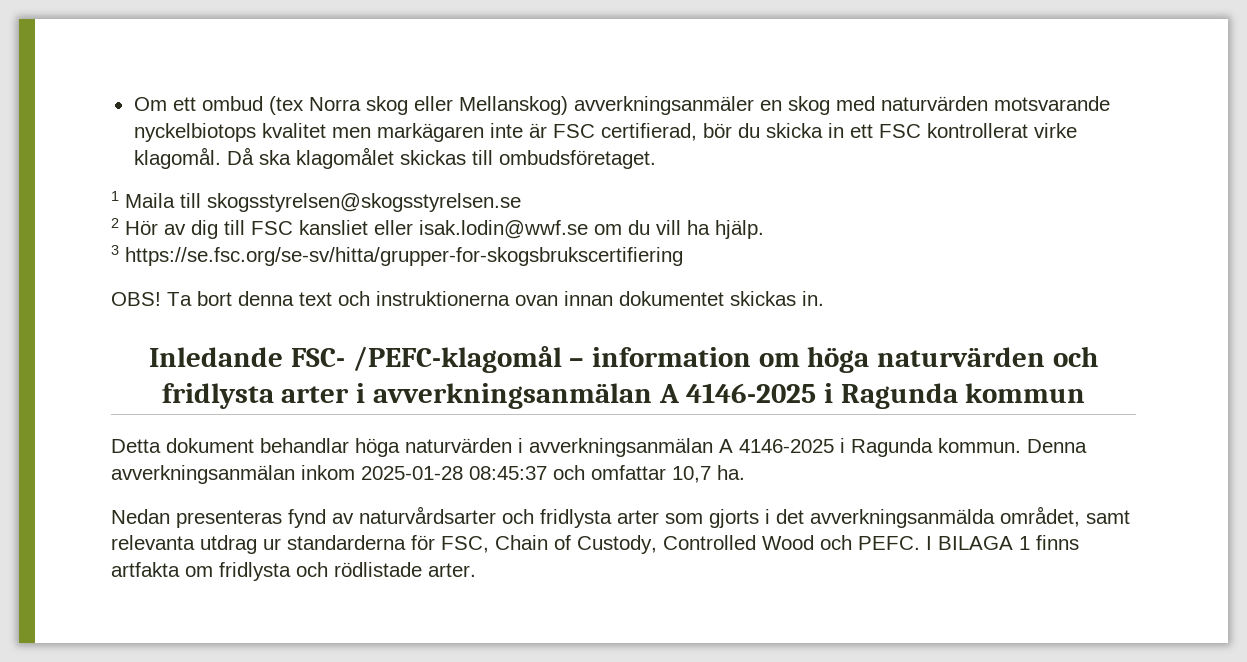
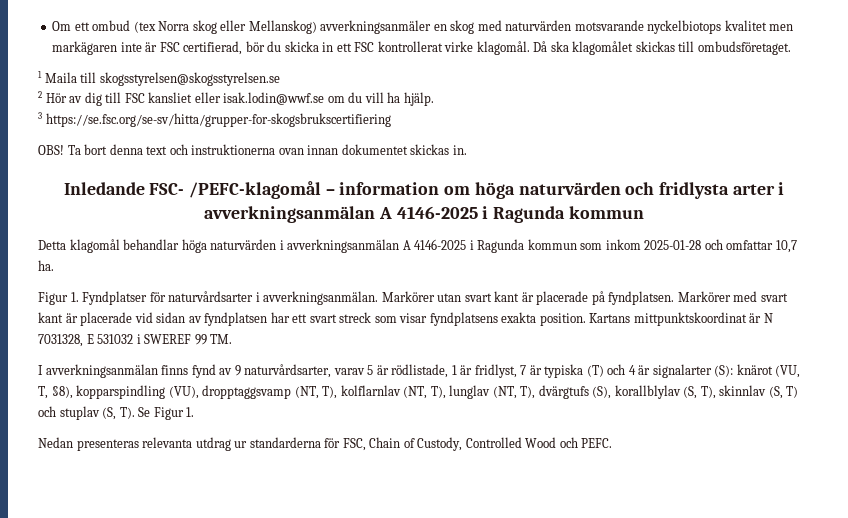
- Detta dokument behandlar höga naturvärden i avverkningsanmälan A 4146-2025 i Ragunda kommun. Denna avverkningsanmälan inkom 2025-01-28 08:45:37 och omfattar 10,7 ha.
+ Detta klagomål behandlar höga naturvärden i avverkningsanmälan A 4146-2025 i Ragunda kommun som inkom 2025-01-28 och omfattar 10,7 ha.
- Nedan presenteras fynd av naturvårdsarter och fridlysta arter som gjorts i det avverkningsanmälda området, samt relevanta utdrag ur standarderna för FSC, Chain of Custody, Controlled Wood och PEFC. I BILAGA 1 finns artfakta om fridlysta och rödlistade arter.
+ Figur 1. Fyndplatser för naturvårdsarter i avverkningsanmälan. Markörer utan svart kant är placerade på fyndplatsen. Markörer med svart kant är placerade vid sidan av fyndplatsen har ett svart streck som visar fyndplatsens exakta position. Kartans mittpunktskoordinat är N 7031328, E 531032 i SWEREF 99 TM.
+ I avverkningsanmälan finns fynd av 9 naturvårdsarter, varav 5 är rödlistade, 1 är fridlyst, 7 är typiska (T) och 4 är signalarter (S): knärot (VU, T, §8), kopparspindling (VU), dropptaggsvamp (NT, T), kolflarnlav (NT, T), lunglav (NT, T), dvärgtufs (S), korallblylav (S, T), skinnlav (S, T) och stuplav (S, T). Se Figur 1.
+ Nedan presenteras relevanta utdrag ur standarderna för FSC, Chain of Custody, Controlled Wood och PEFC.

